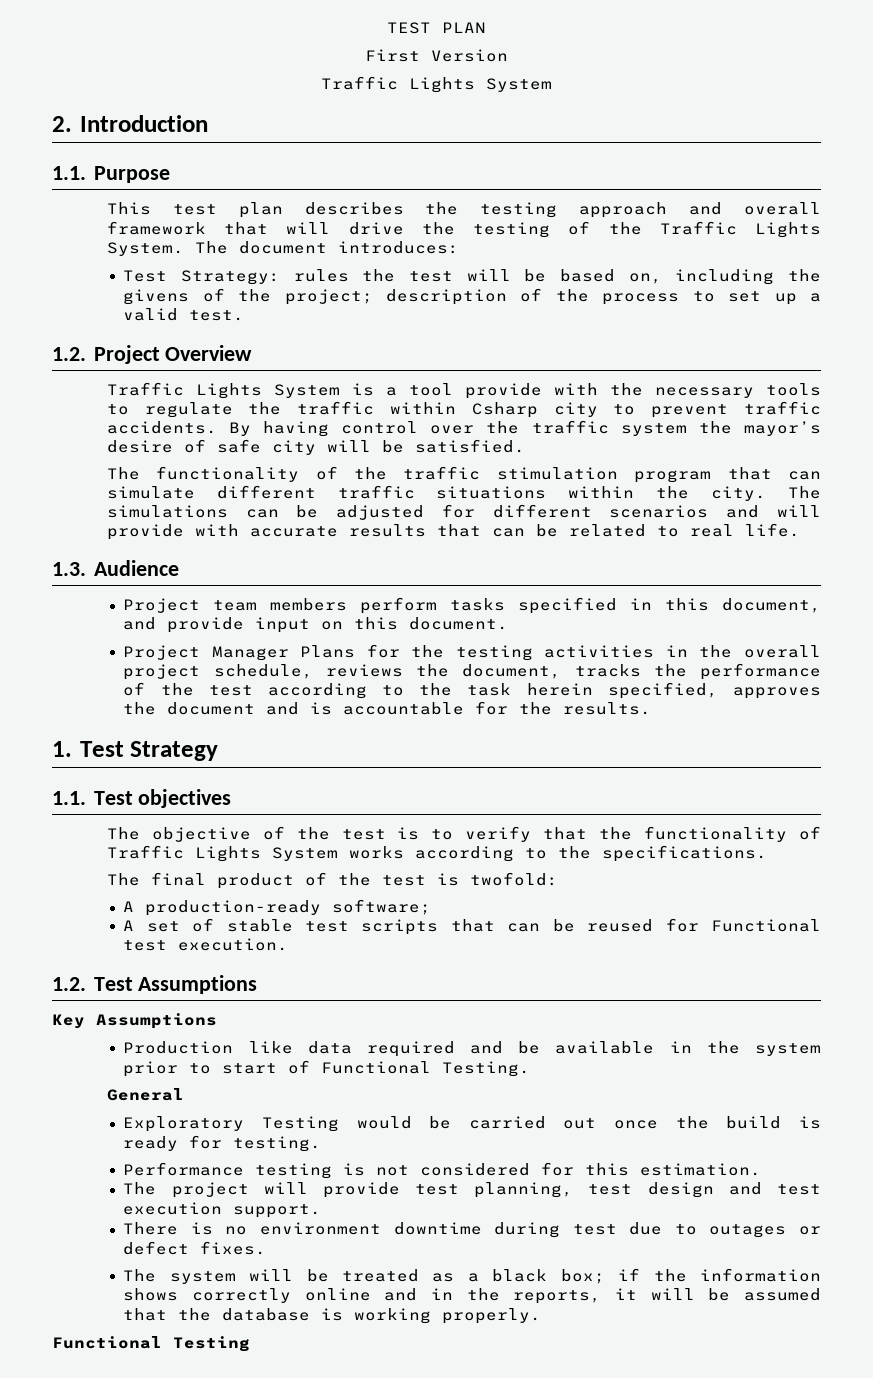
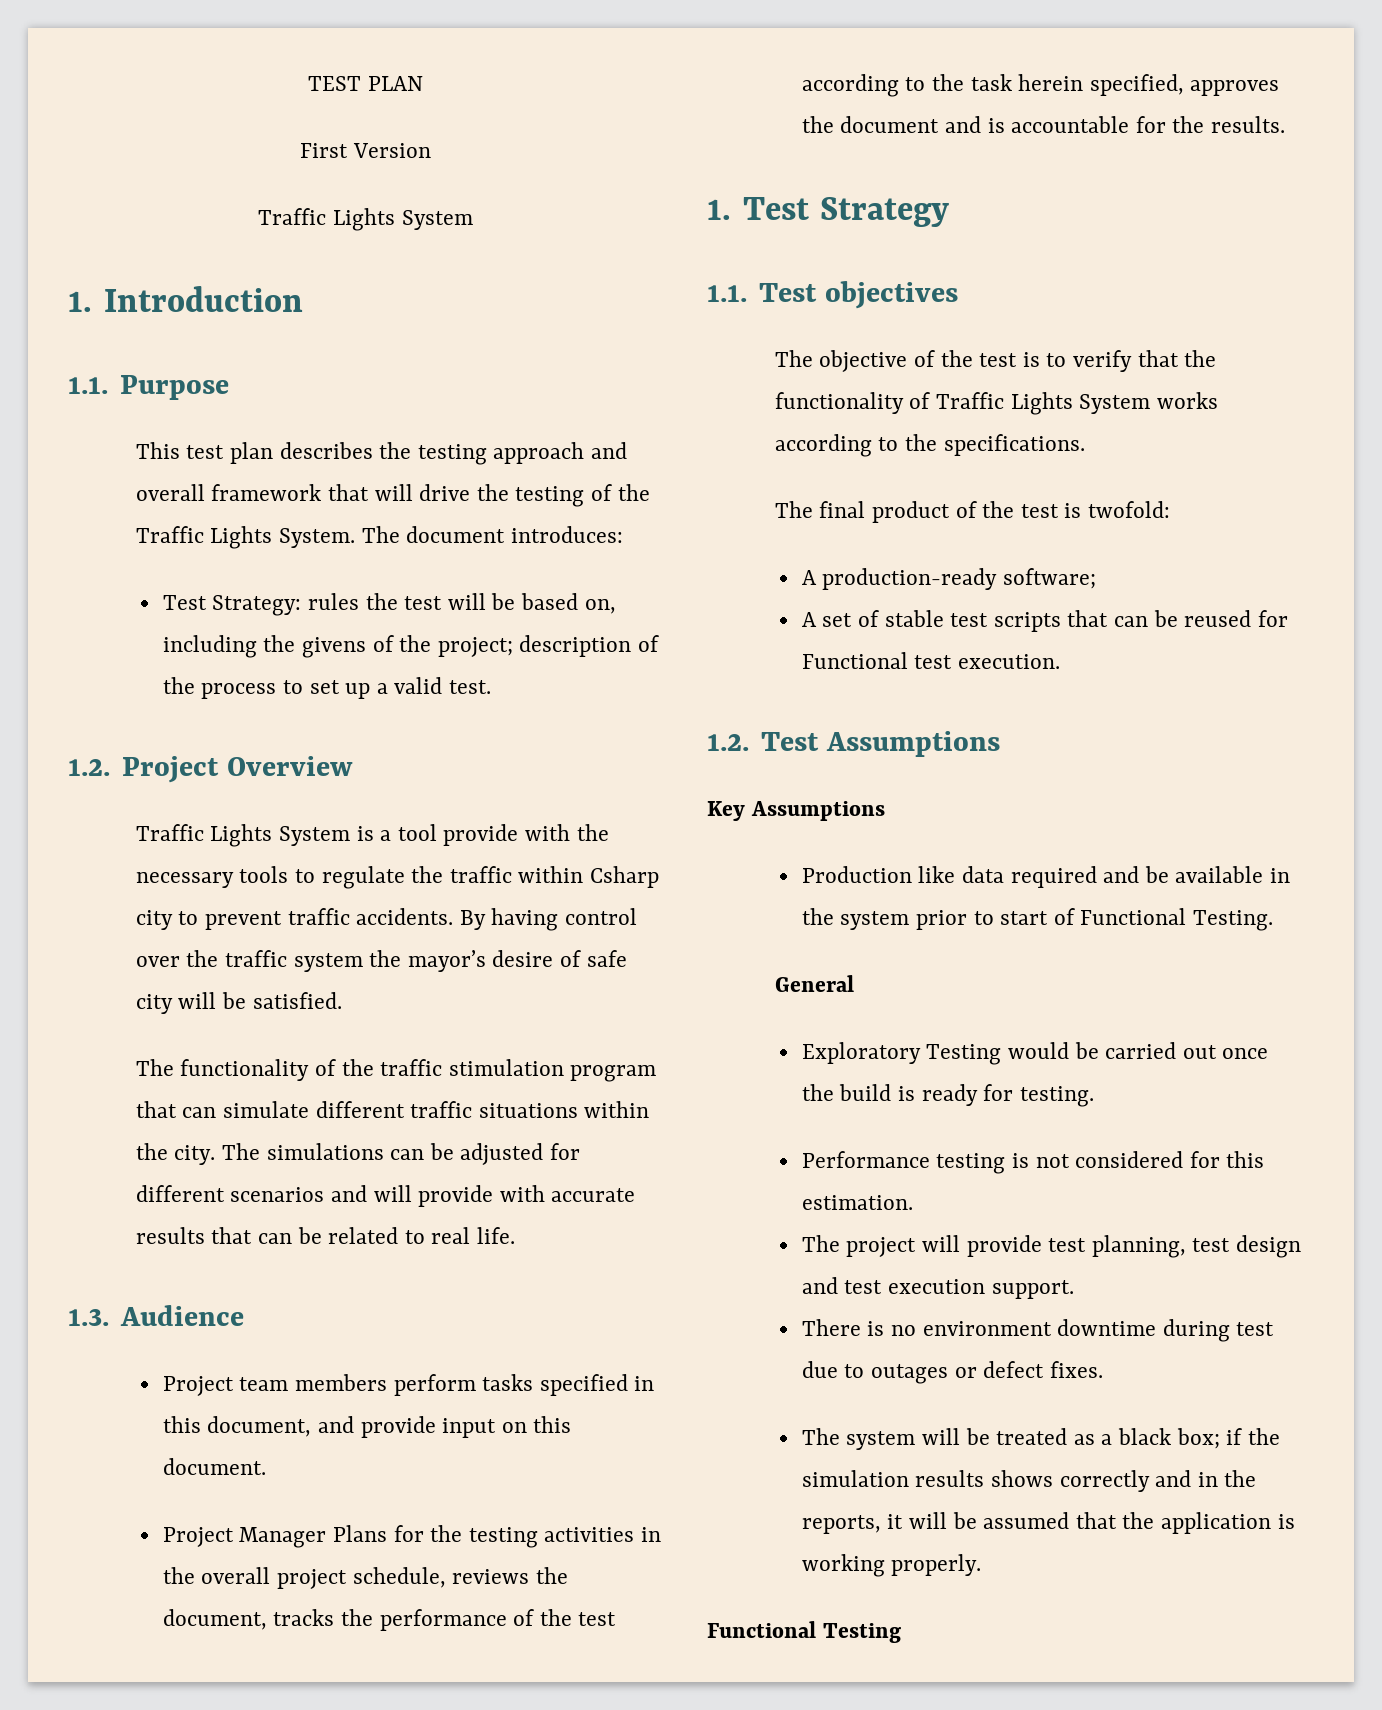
- 2. Introduction
+ 1. Introduction
- The system will be treated as a black box; if the information shows correctly online and in the reports, it will be assumed that the database is working properly.
+ The system will be treated as a black box; if the simulation results shows correctly and in the reports, it will be assumed that the application is working properly.

